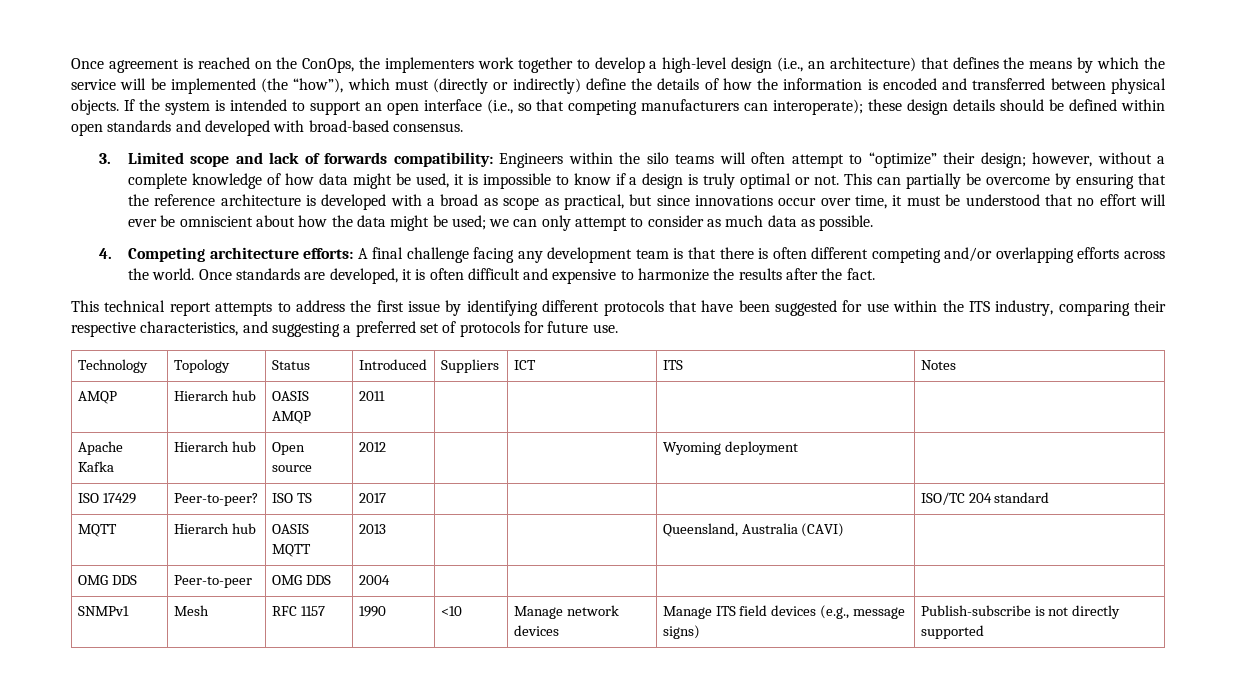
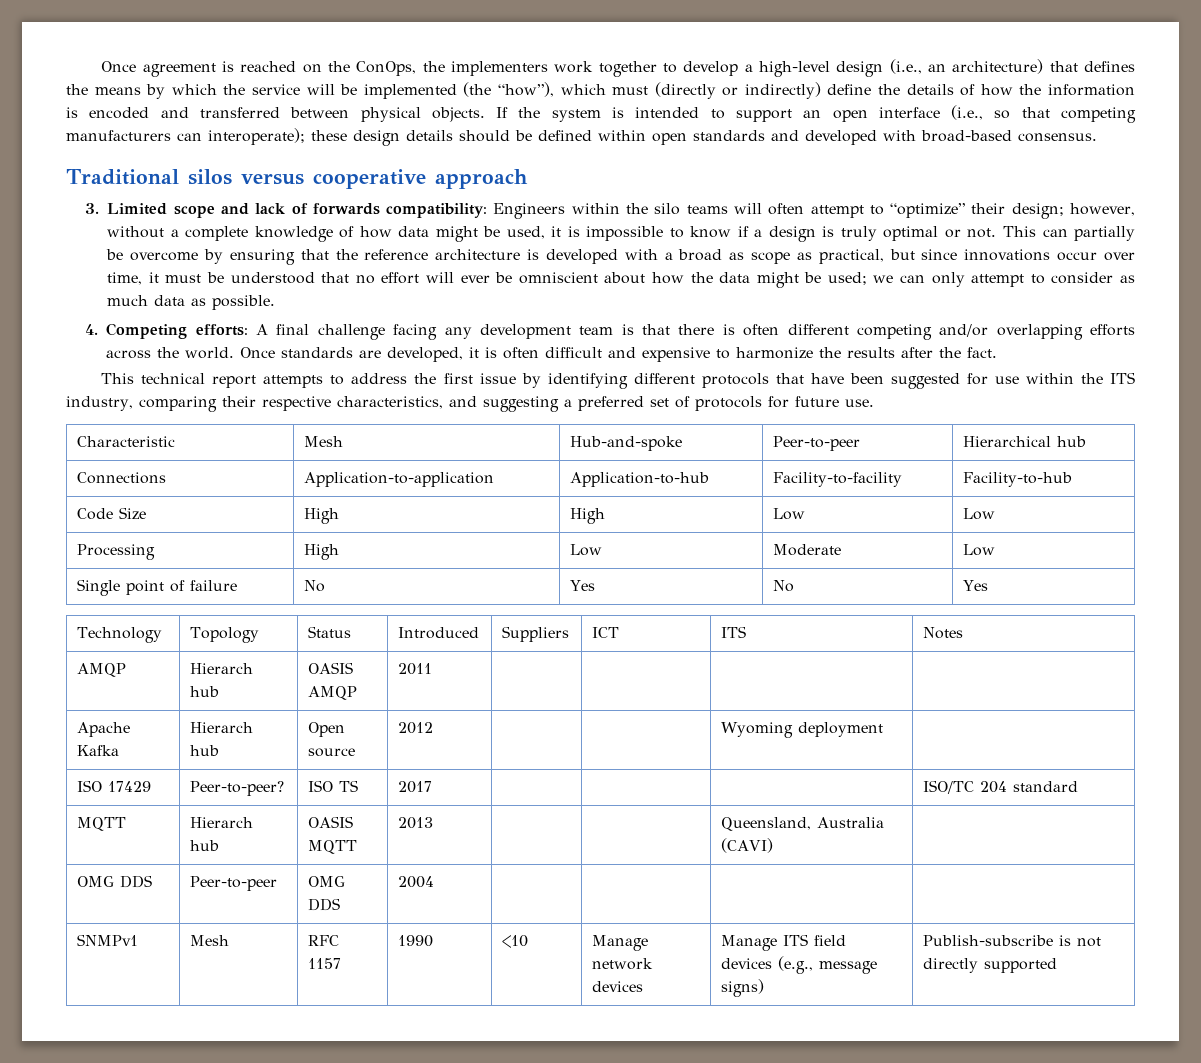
+ Traditional silos versus cooperative approach
- 4. Competing architecture efforts: A final challenge facing any development team is that there is often different competing and/or overlapping efforts across the world.
+ 4. Competing efforts: A final challenge facing any development team is that there is often different competing and/or overlapping efforts across the world.
+ Characteristic | Mesh | Hub-and-spoke | Peer-to-peer | Hierarchical hub
+ Connections | Application-to-application | Application-to-hub | Facility-to-facility | Facility-to-hub
+ Code Size | High | High | Low | Low
+ Processing | High | Low | Moderate | Low
+ Single point of failure | No | Yes | No | Yes

